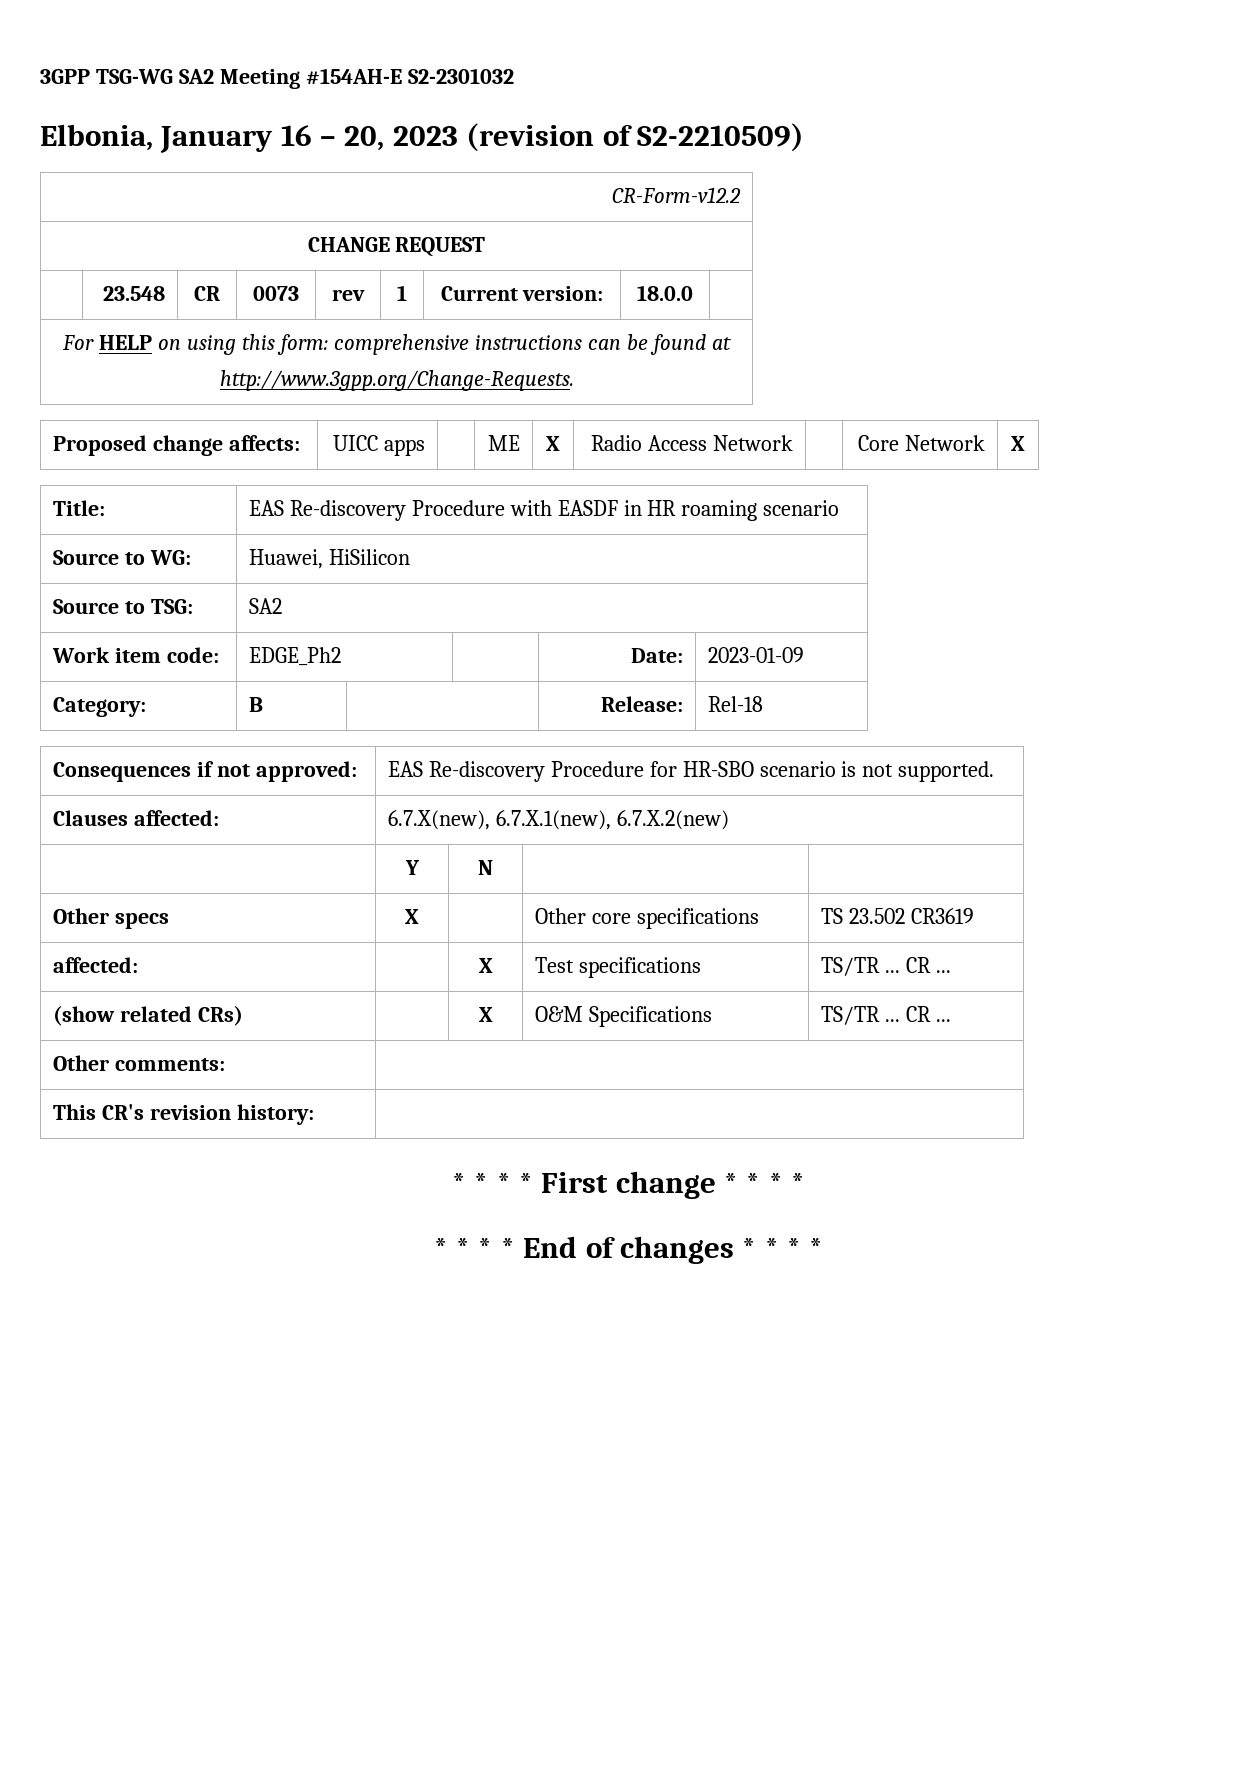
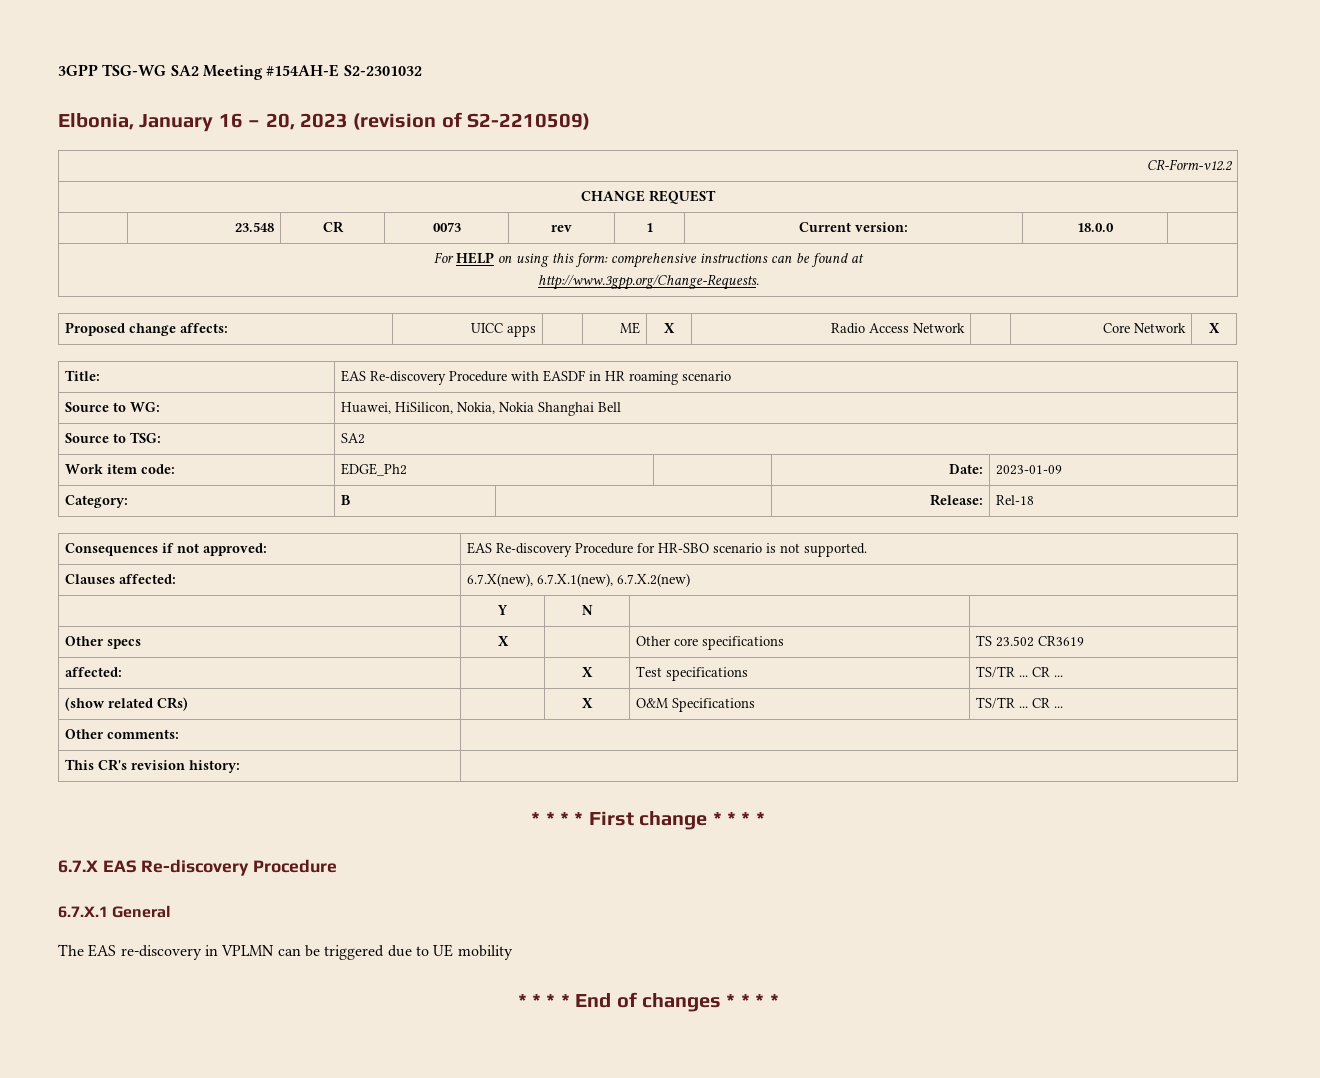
- Source to WG: | Huawei, HiSilicon
+ Source to WG: | Huawei, HiSilicon, Nokia, Nokia Shanghai Bell
+ 6.7.X EAS Re-discovery Procedure
+ 6.7.X.1 General
+ The EAS re-discovery in VPLMN can be triggered due to UE mobility

